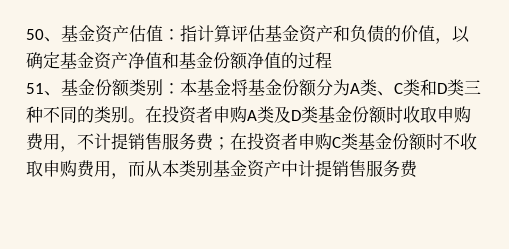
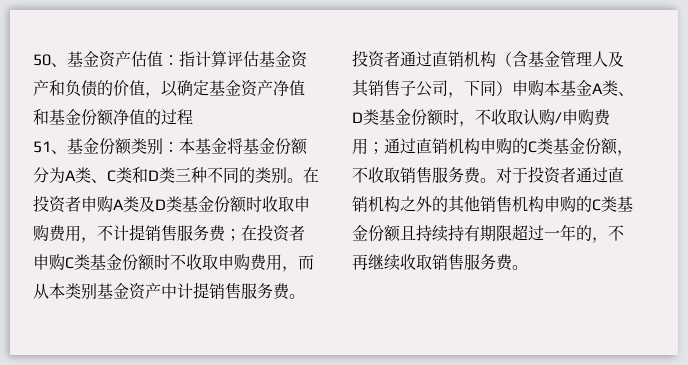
- 在投资者申购A类及D类基金份额时收取申购费用，不计提销售服务费；在投资者申购C类基金份额时不收取申购费用，而从本类别基金资产中计提销售服务费
+ 在投资者申购A类及D类基金份额时收取申购费用，不计提销售服务费；在投资者申购C类基金份额时不收取申购费用，而从本类别基金资产中计提销售服务费。投资者通过直销机构（含基金管理人及其销售子公司，下同）申购本基金A类、D类基金份额时，不收取认购/申购费用；通过直销机构申购的C类基金份额，不收取销售服务费。对于投资者通过直销机构之外的其他销售机构申购的C类基金份额且持续持有期限超过一年的，不再继续收取销售服务费。

